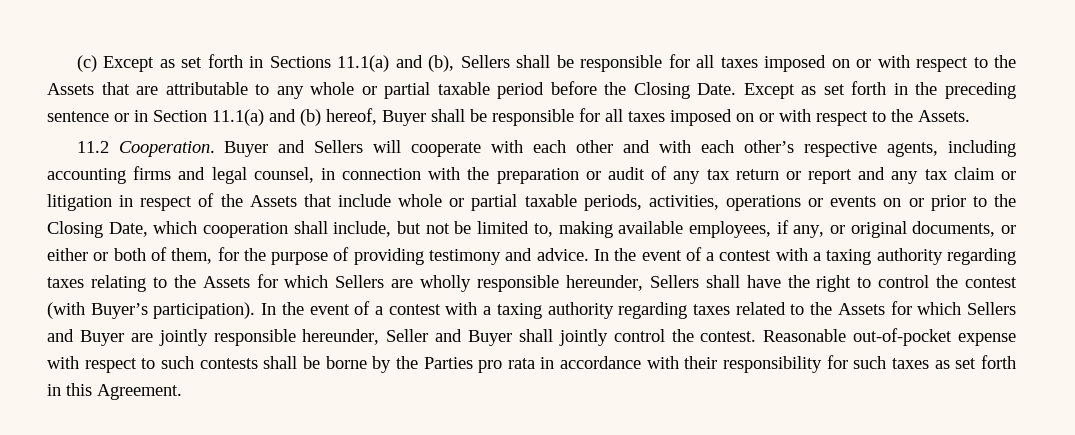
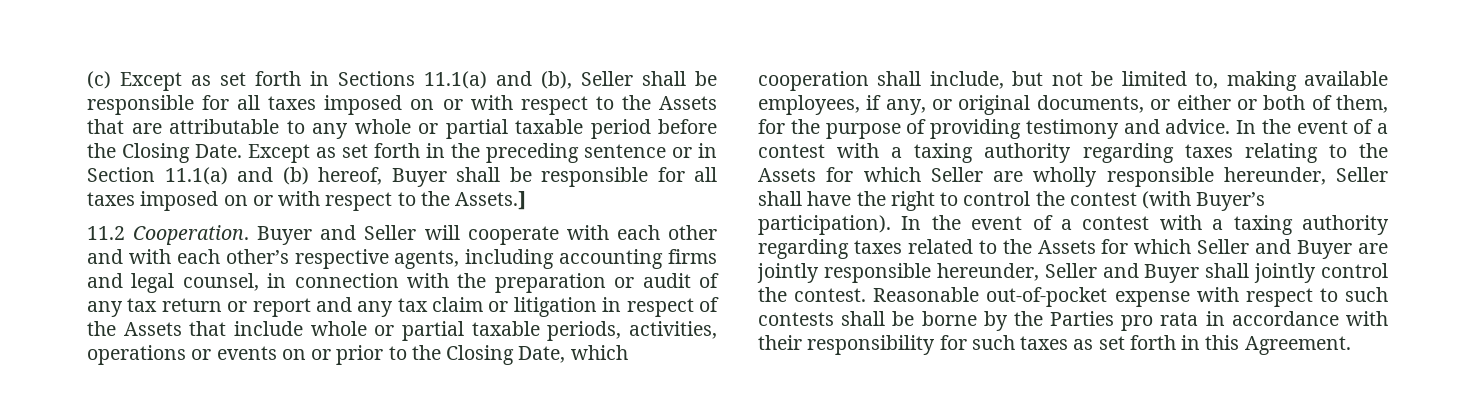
- (c) Except as set forth in Sections 11.1(a) and (b), Sellers shall be responsible for all taxes imposed on or with respect to the Assets that are attributable to any whole or partial taxable period before the Closing Date.
+ (c) Except as set forth in Sections 11.1(a) and (b), Seller shall be responsible for all taxes imposed on or with respect to the Assets that are attributable to any whole or partial taxable period before the Closing Date.
- Except as set forth in the preceding sentence or in Section 11.1(a) and (b) hereof, Buyer shall be responsible for all taxes imposed on or with respect to the Assets.
+ Except as set forth in the preceding sentence or in Section 11.1(a) and (b) hereof, Buyer shall be responsible for all taxes imposed on or with respect to the Assets.]
- Buyer and Sellers will cooperate with each other and with each other’s respective agents, including accounting firms and legal counsel, in connection with the preparation or audit of any tax return or report and any tax claim or litigation in respect of the Assets that include whole or partial taxable periods, activities, operations or events on or prior to the Closing Date, which cooperation shall include, but not be limited to, making available employees, if any, or original documents, or either or both of them, for the purpose of providing testimony and advice.
+ Buyer and Seller will cooperate with each other and with each other’s respective agents, including accounting firms and legal counsel, in connection with the preparation or audit of any tax return or report and any tax claim or litigation in respect of the Assets that include whole or partial taxable periods, activities, operations or events on or prior to the Closing Date, which cooperation shall include, but not be limited to, making available employees, if any, or original documents, or either or both of them, for the purpose of providing testimony and advice.
- In the event of a contest with a taxing authority regarding taxes relating to the Assets for which Sellers are wholly responsible hereunder, Sellers shall have the right to control the contest (with Buyer’s participation).
+ In the event of a contest with a taxing authority regarding taxes relating to the Assets for which Seller are wholly responsible hereunder, Seller shall have the right to control the contest (with Buyer’s participation).
- In the event of a contest with a taxing authority regarding taxes related to the Assets for which Sellers and Buyer are jointly responsible hereunder, Seller and Buyer shall jointly control the contest.
+ In the event of a contest with a taxing authority regarding taxes related to the Assets for which Seller and Buyer are jointly responsible hereunder, Seller and Buyer shall jointly control the contest.

